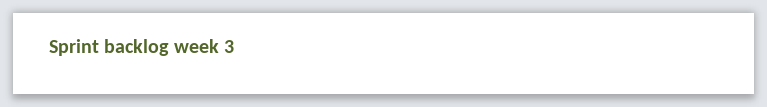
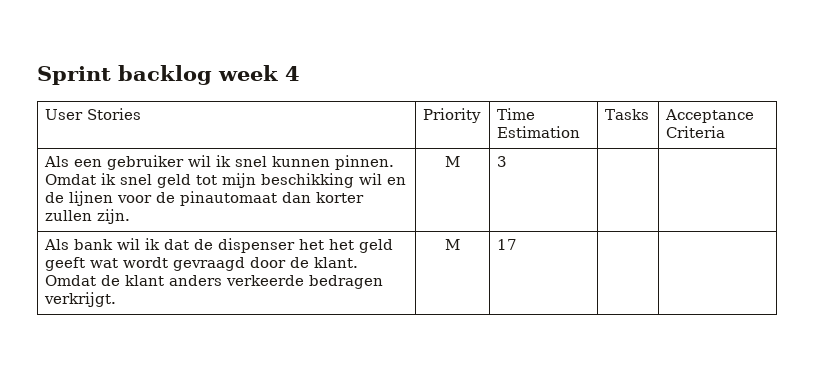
- Sprint backlog week 3
+ Sprint backlog week 4
+ User Stories | Priority | Time Estimation | Tasks | Acceptance Criteria
+ Als een gebruiker wil ik snel kunnen pinnen. Omdat ik snel geld tot mijn beschikking wil en de lijnen voor de pinautomaat dan korter zullen zijn. | M | 3 | |
+ Als bank wil ik dat de dispenser het het geld geeft wat wordt gevraagd door de klant. Omdat de klant anders verkeerde bedragen verkrijgt. | M | 17 | |

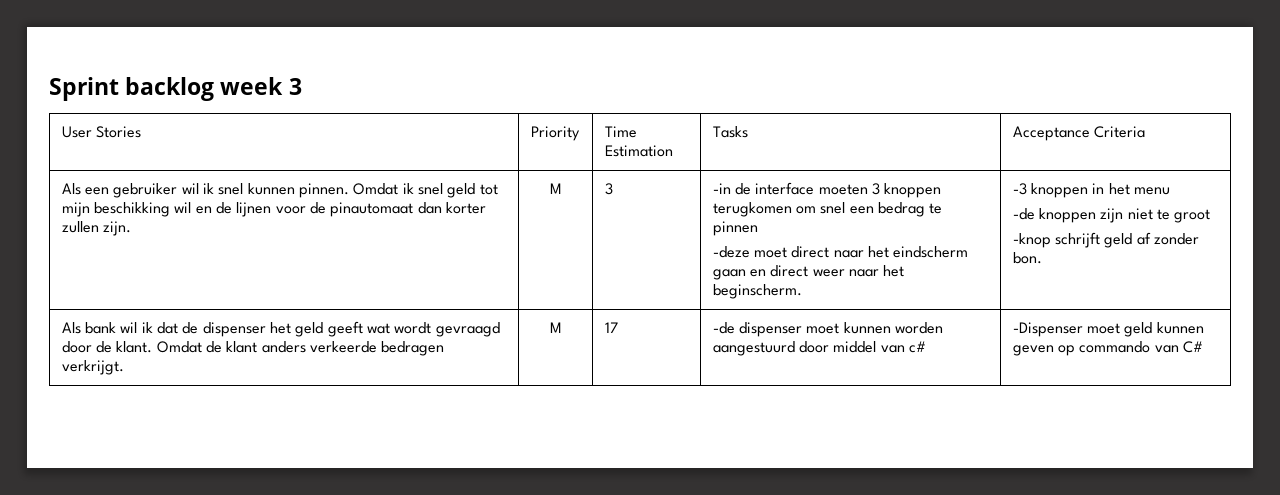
- Sprint backlog week 4
+ Sprint backlog week 3
+ -in de interface moeten 3 knoppen terugkomen om snel een bedrag te pinnen
+ -deze moet direct naar het eindscherm gaan en direct weer naar het beginscherm. | -3 knoppen in het menu
+ -de knoppen zijn niet te groot
+ -knop schrijft geld af zonder bon.
- Als bank wil ik dat de dispenser het het geld geeft wat wordt gevraagd door de klant.
+ Als bank wil ik dat de dispenser het geld geeft wat wordt gevraagd door de klant.
+ -de dispenser moet kunnen worden aangestuurd door middel van c# | -Dispenser moet geld kunnen geven op commando van C#

